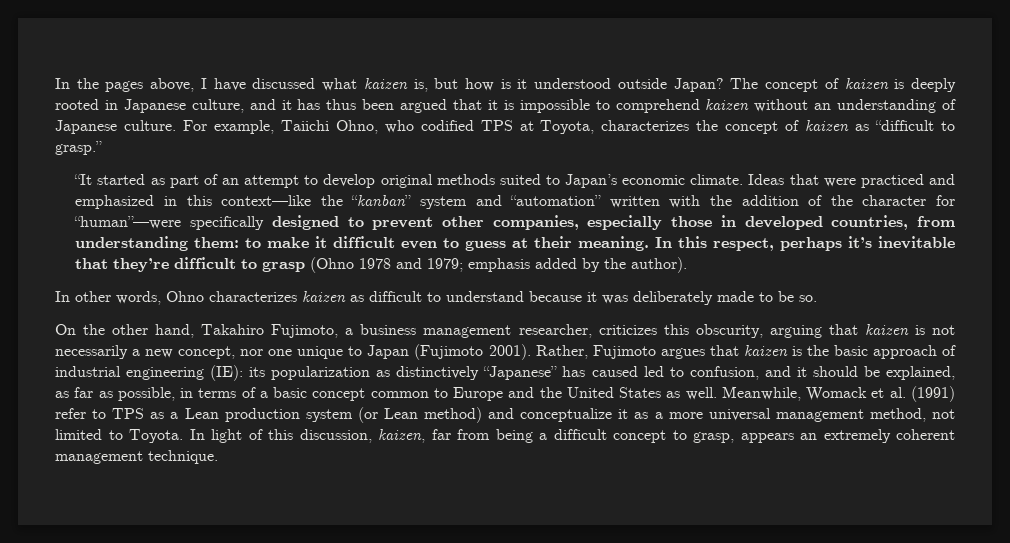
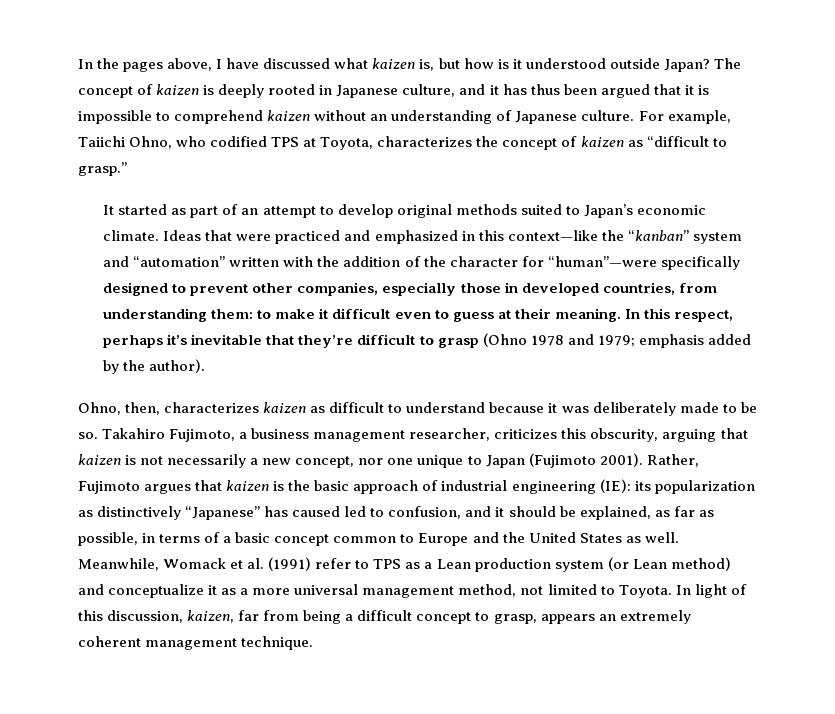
- “It started as part of an attempt to develop original methods suited to Japan’s economic climate.
+ It started as part of an attempt to develop original methods suited to Japan’s economic climate.
- In other words, Ohno characterizes kaizen as difficult to understand because it was deliberately made to be so.
- On the other hand, Takahiro Fujimoto, a business management researcher, criticizes this obscurity, arguing that kaizen is not necessarily a new concept, nor one unique to Japan (Fujimoto 2001).
+ Ohno, then, characterizes kaizen as difficult to understand because it was deliberately made to be so. Takahiro Fujimoto, a business management researcher, criticizes this obscurity, arguing that kaizen is not necessarily a new concept, nor one unique to Japan (Fujimoto 2001).

